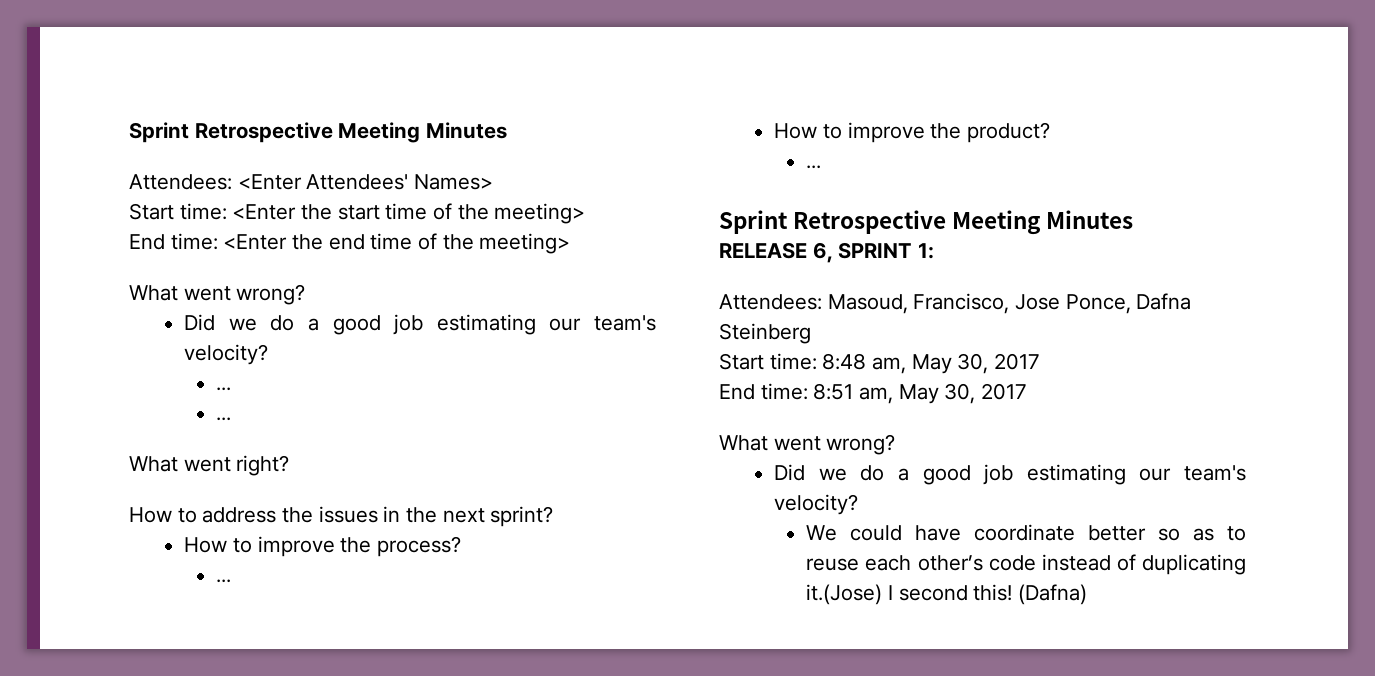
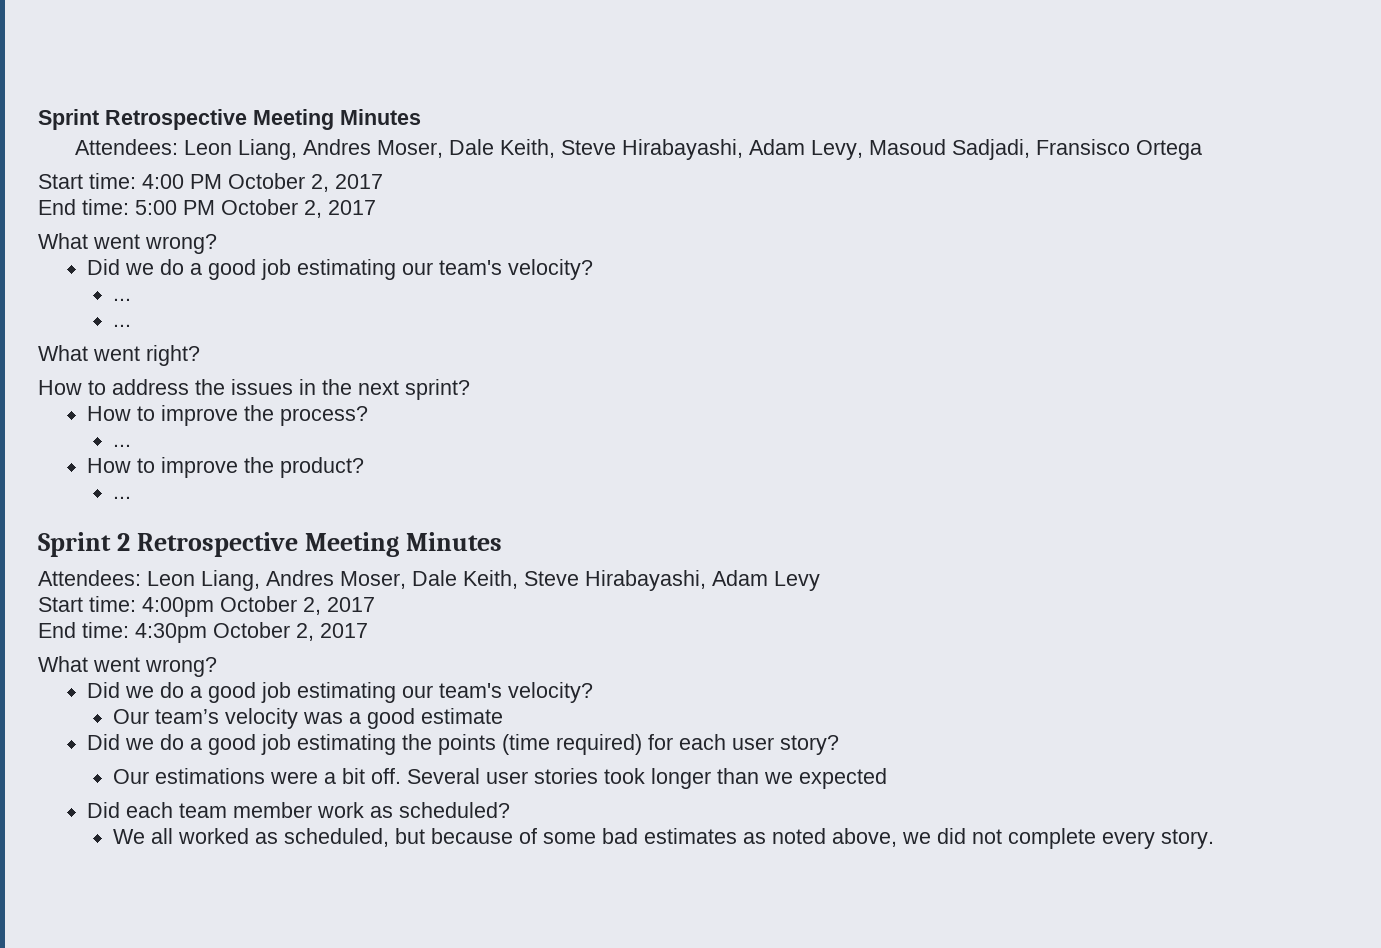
- Attendees: <Enter Attendees' Names>
- Start time: <Enter the start time of the meeting>
- End time: <Enter the end time of the meeting>
+ Attendees: Leon Liang, Andres Moser, Dale Keith, Steve Hirabayashi, Adam Levy, Masoud Sadjadi, Fransisco Ortega
+ Start time: 4:00 PM October 2, 2017
+ End time: 5:00 PM October 2, 2017
  How to improve the product?
  ...
- Sprint Retrospective Meeting Minutes
- RELEASE 6, SPRINT 1:
- Attendees: Masoud, Francisco, Jose Ponce, Dafna Steinberg
- Start time: 8:48 am, May 30, 2017
- End time: 8:51 am, May 30, 2017
+ Sprint 2 Retrospective Meeting Minutes
+ Attendees: Leon Liang, Andres Moser, Dale Keith, Steve Hirabayashi, Adam Levy
+ Start time: 4:00pm October 2, 2017
+ End time: 4:30pm October 2, 2017
- We could have coordinate better so as to reuse each other’s code instead of duplicating it.(Jose) I second this! (Dafna)
+ Our team’s velocity was a good estimate
+ Did we do a good job estimating the points (time required) for each user story?
+ Our estimations were a bit off. Several user stories took longer than we expected
+ Did each team member work as scheduled?
+ We all worked as scheduled, but because of some bad estimates as noted above, we did not complete every story.

